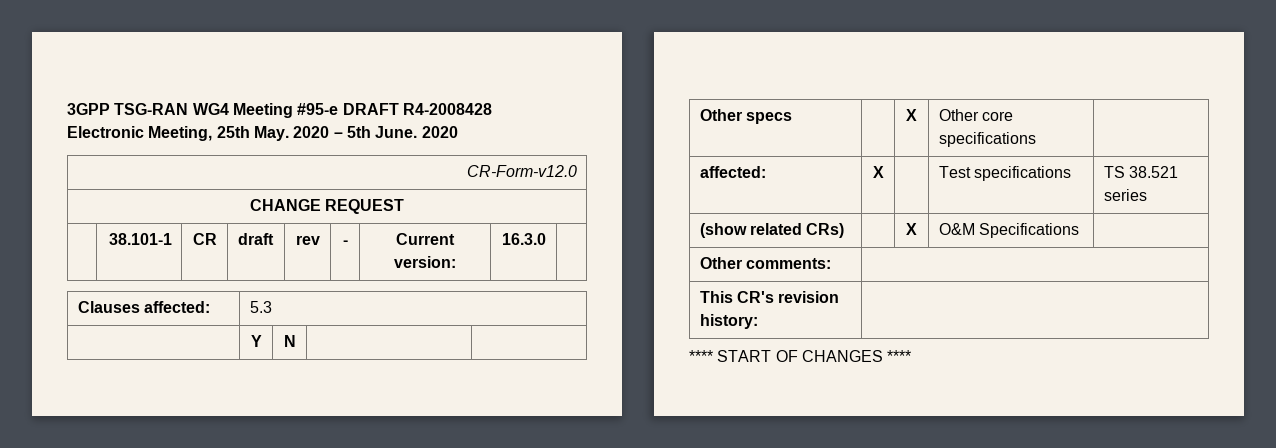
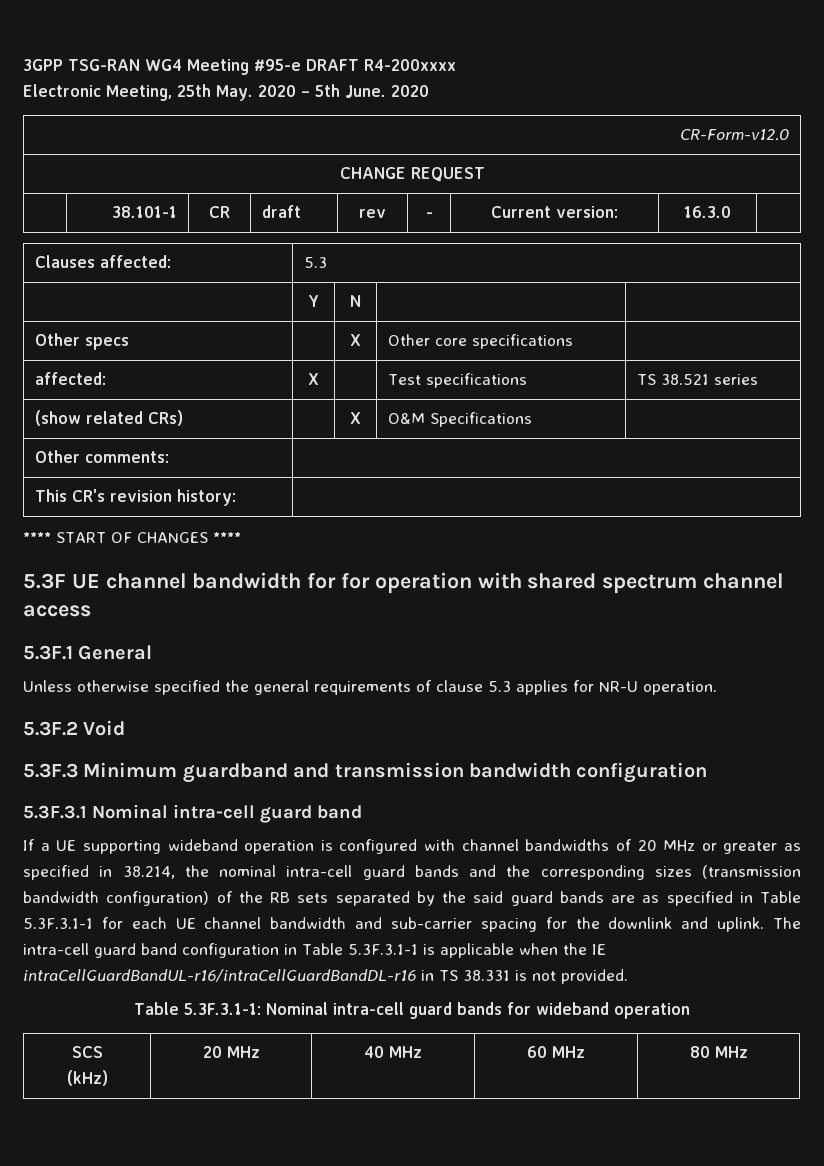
- 3GPP TSG-RAN WG4 Meeting #95-e DRAFT R4-2008428
+ 3GPP TSG-RAN WG4 Meeting #95-e DRAFT R4-200xxxx
+ 5.3F UE channel bandwidth for for operation with shared spectrum channel access
+ 5.3F.1 General
+ Unless otherwise specified the general requirements of clause 5.3 applies for NR-U operation.
+ 5.3F.2 Void
+ 5.3F.3 Minimum guardband and transmission bandwidth configuration
+ 5.3F.3.1 Nominal intra-cell guard band
+ If a UE supporting wideband operation is configured with channel bandwidths of 20 MHz or greater as specified in 38.214, the nominal intra-cell guard bands and the corresponding sizes (transmission bandwidth configuration) of the RB sets separated by the said guard bands are as specified in Table 5.3F.3.1-1 for each UE channel bandwidth and sub-carrier spacing for the downlink and uplink. The intra-cell guard band configuration in Table 5.3F.3.1-1 is applicable when the IE intraCellGuardBandUL-r16/intraCellGuardBandDL-r16 in TS 38.331 is not provided.
+ Table 5.3F.3.1-1: Nominal intra-cell guard bands for wideband operation
+ SCS
+ (kHz) | 20 MHz | 40 MHz | 60 MHz | 80 MHz

